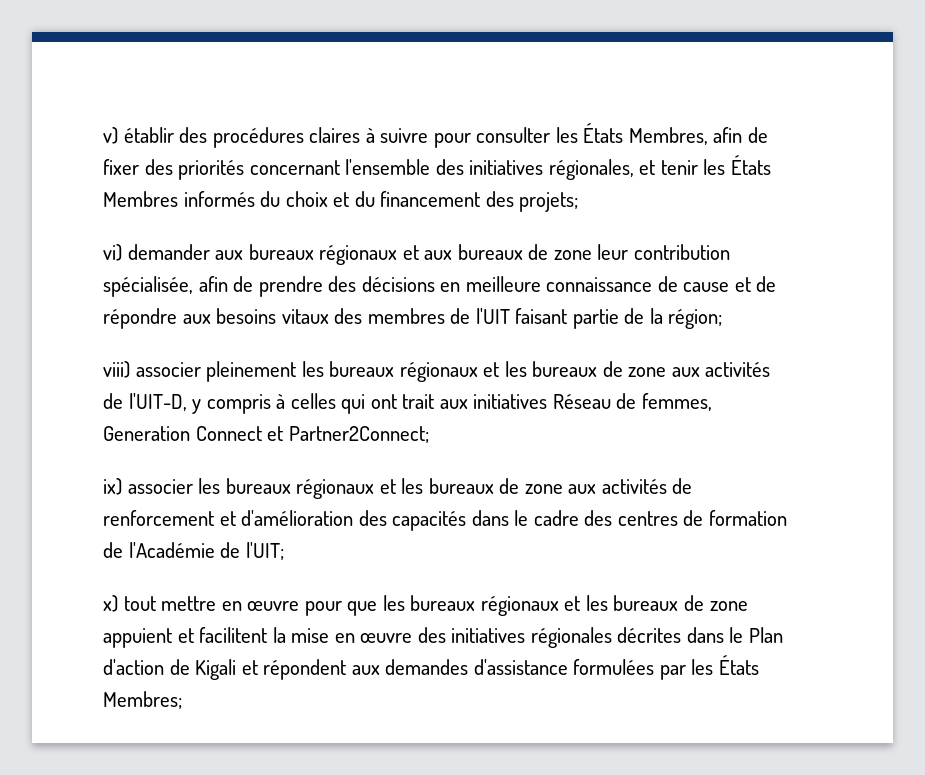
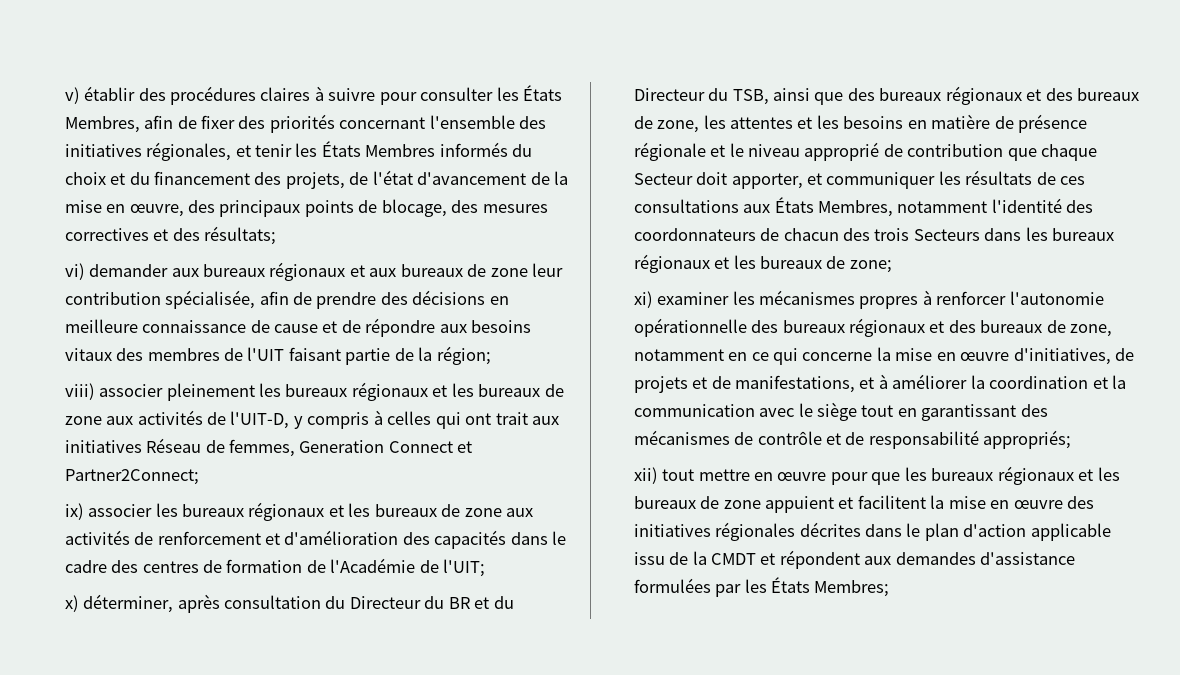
- v) établir des procédures claires à suivre pour consulter les États Membres, afin de fixer des priorités concernant l'ensemble des initiatives régionales, et tenir les États Membres informés du choix et du financement des projets;
+ v) établir des procédures claires à suivre pour consulter les États Membres, afin de fixer des priorités concernant l'ensemble des initiatives régionales, et tenir les États Membres informés du choix et du financement des projets, de l'état d'avancement de la mise en œuvre, des principaux points de blocage, des mesures correctives et des résultats;
- x) tout mettre en œuvre pour que les bureaux régionaux et les bureaux de zone appuient et facilitent la mise en œuvre des initiatives régionales décrites dans le Plan d'action de Kigali et répondent aux demandes d'assistance formulées par les États Membres;
+ x) déterminer, après consultation du Directeur du BR et du Directeur du TSB, ainsi que des bureaux régionaux et des bureaux de zone, les attentes et les besoins en matière de présence régionale et le niveau approprié de contribution que chaque Secteur doit apporter, et communiquer les résultats de ces consultations aux États Membres, notamment l'identité des coordonnateurs de chacun des trois Secteurs dans les bureaux régionaux et les bureaux de zone;
+ xi) examiner les mécanismes propres à renforcer l'autonomie opérationnelle des bureaux régionaux et des bureaux de zone, notamment en ce qui concerne la mise en œuvre d'initiatives, de projets et de manifestations, et à améliorer la coordination et la communication avec le siège tout en garantissant des mécanismes de contrôle et de responsabilité appropriés;
+ xii) tout mettre en œuvre pour que les bureaux régionaux et les bureaux de zone appuient et facilitent la mise en œuvre des initiatives régionales décrites dans le plan d'action applicable issu de la CMDT et répondent aux demandes d'assistance formulées par les États Membres;

